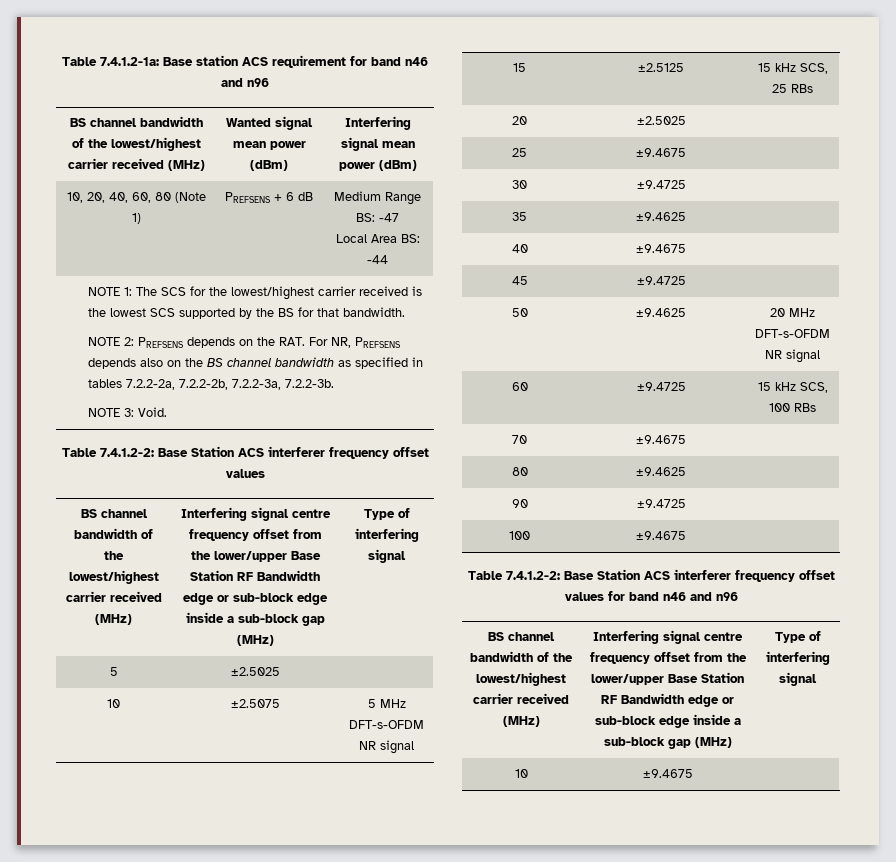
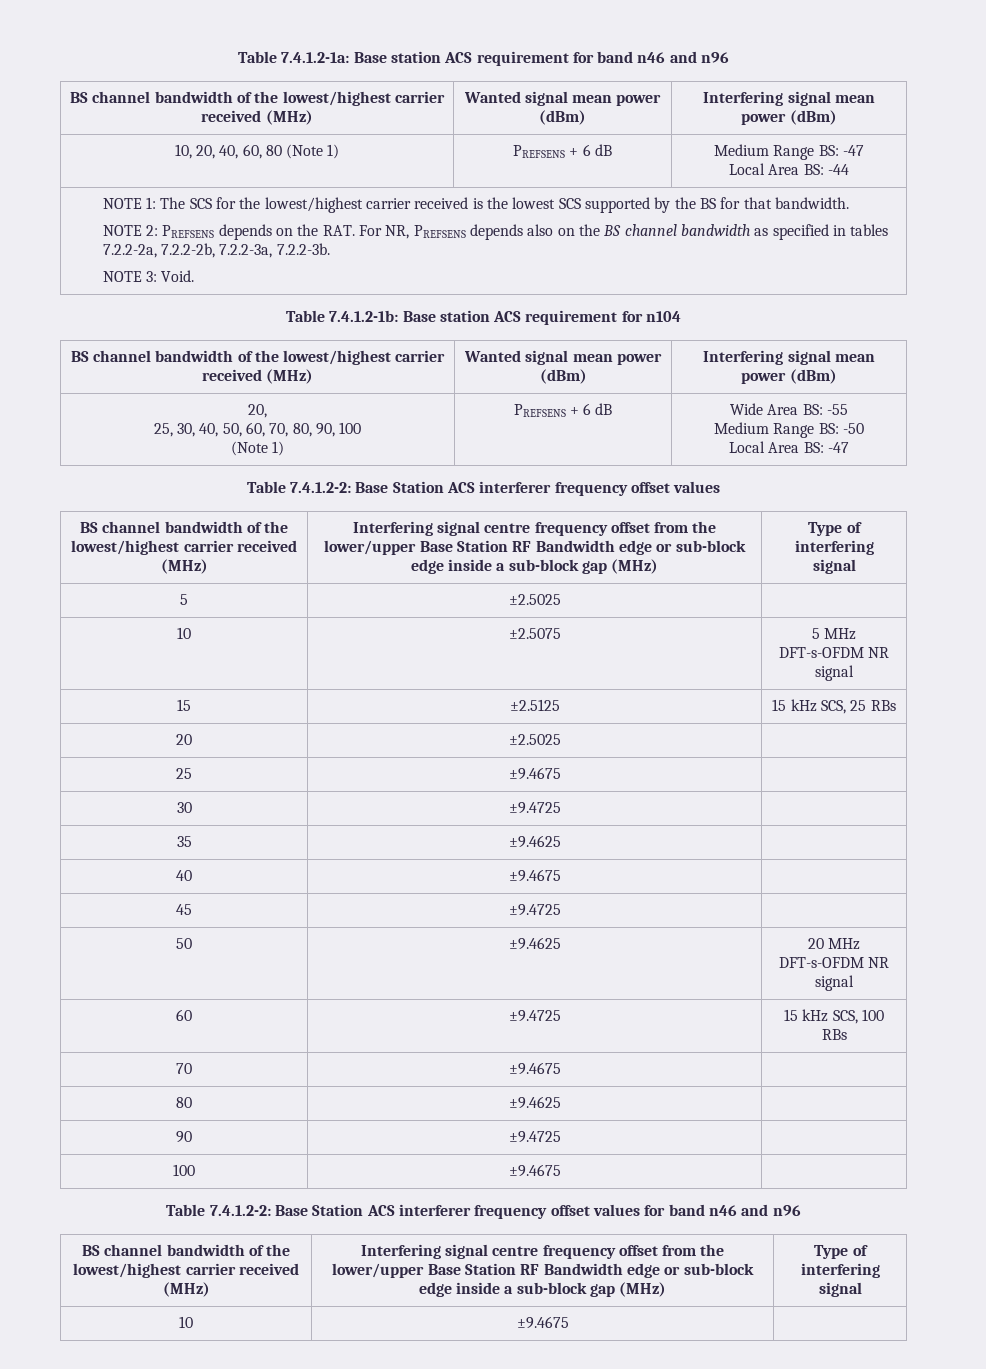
+ Table 7.4.1.2-1b: Base station ACS requirement for n104
+ BS channel bandwidth of the lowest/highest carrier received (MHz) | Wanted signal mean power (dBm) | Interfering signal mean power (dBm)
+ 20,
+ 25, 30, 40, 50, 60, 70, 80, 90, 100
+ (Note 1) | PREFSENS + 6 dB | Wide Area BS: -55
+ Medium Range BS: -50
+ Local Area BS: -47

